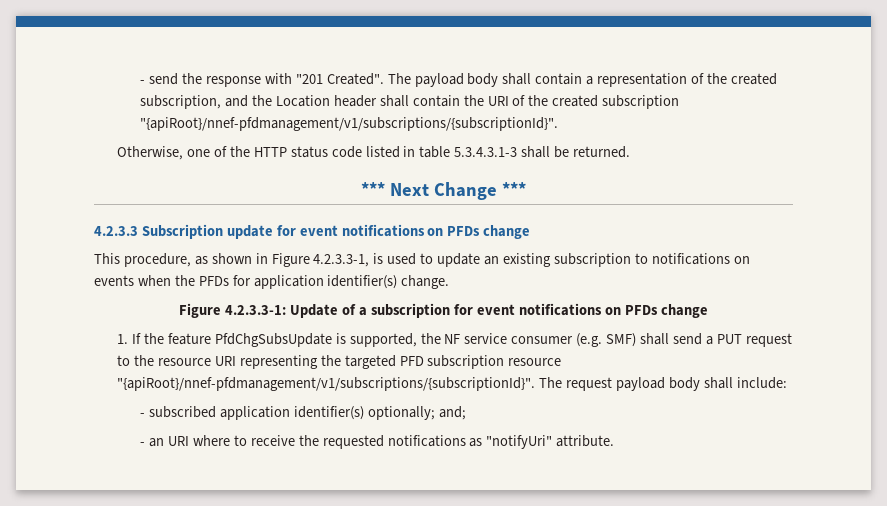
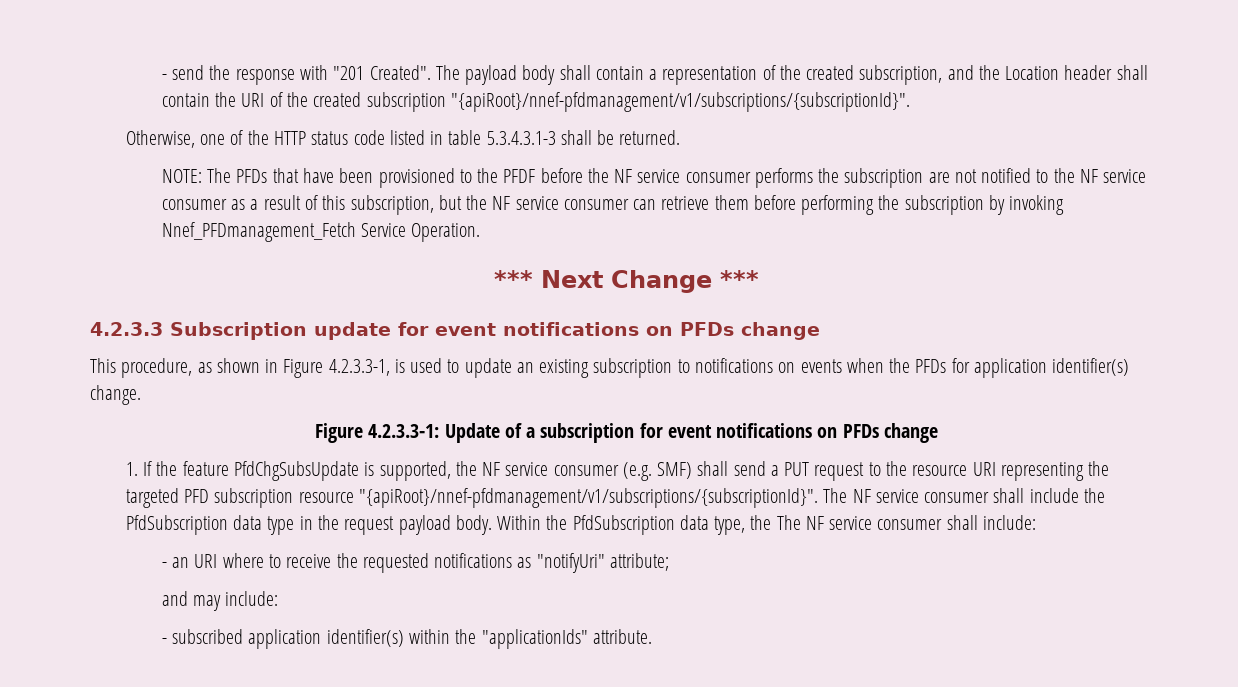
+ NOTE: The PFDs that have been provisioned to the PFDF before the NF service consumer performs the subscription are not notified to the NF service consumer as a result of this subscription, but the NF service consumer can retrieve them before performing the subscription by invoking Nnef_PFDmanagement_Fetch Service Operation.
- The request payload body shall include:
- - subscribed application identifier(s) optionally; and;
+ The NF service consumer shall include the PfdSubscription data type in the request payload body. Within the PfdSubscription data type, the The NF service consumer shall include:
- - an URI where to receive the requested notifications as "notifyUri" attribute.
+ - an URI where to receive the requested notifications as "notifyUri" attribute;
+ and may include:
+ - subscribed application identifier(s) within the "applicationIds" attribute.

